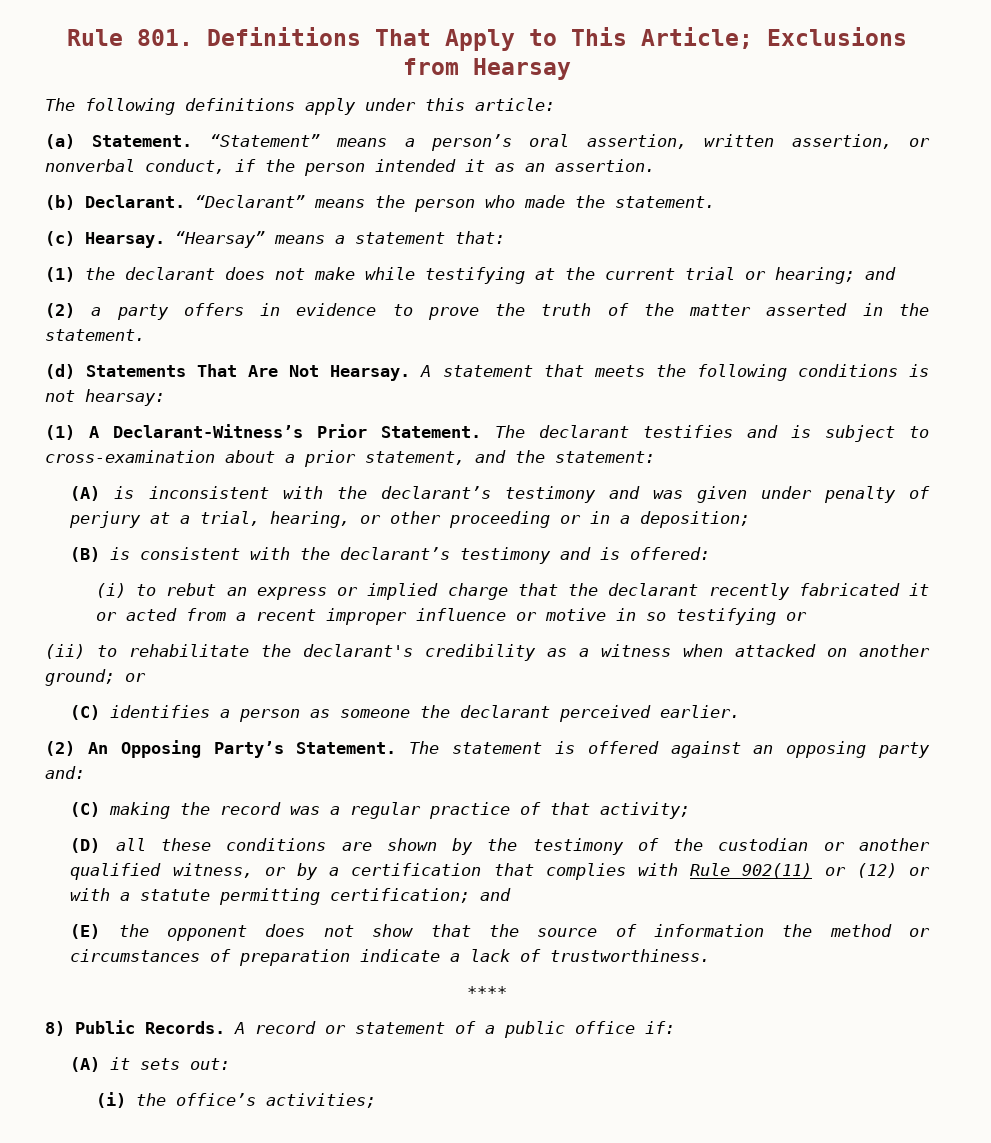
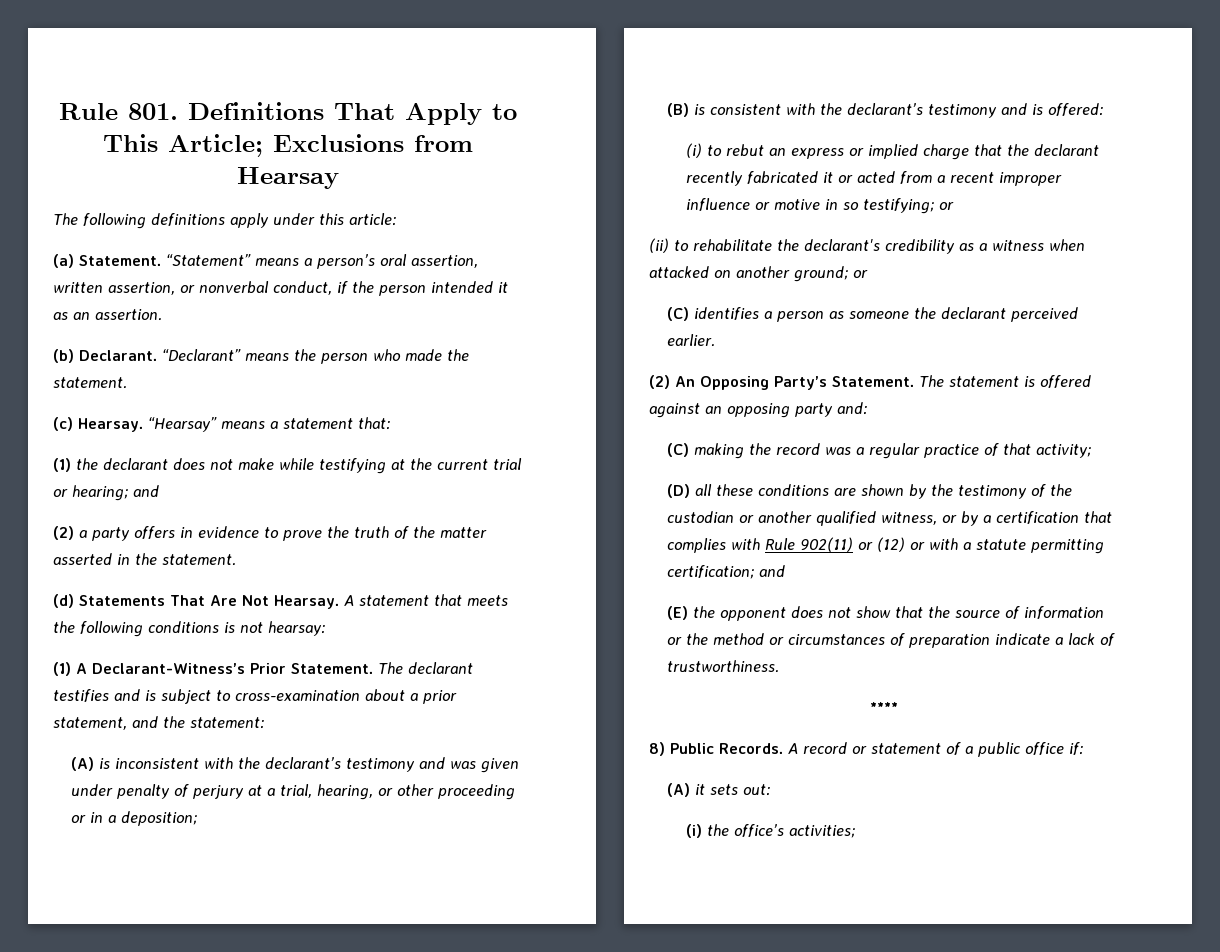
- (i) to rebut an express or implied charge that the declarant recently fabricated it or acted from a recent improper influence or motive in so testifying or
+ (i) to rebut an express or implied charge that the declarant recently fabricated it or acted from a recent improper influence or motive in so testifying; or
- (E) the opponent does not show that the source of information the method or circumstances of preparation indicate a lack of trustworthiness.
+ (E) the opponent does not show that the source of information or the method or circumstances of preparation indicate a lack of trustworthiness.

